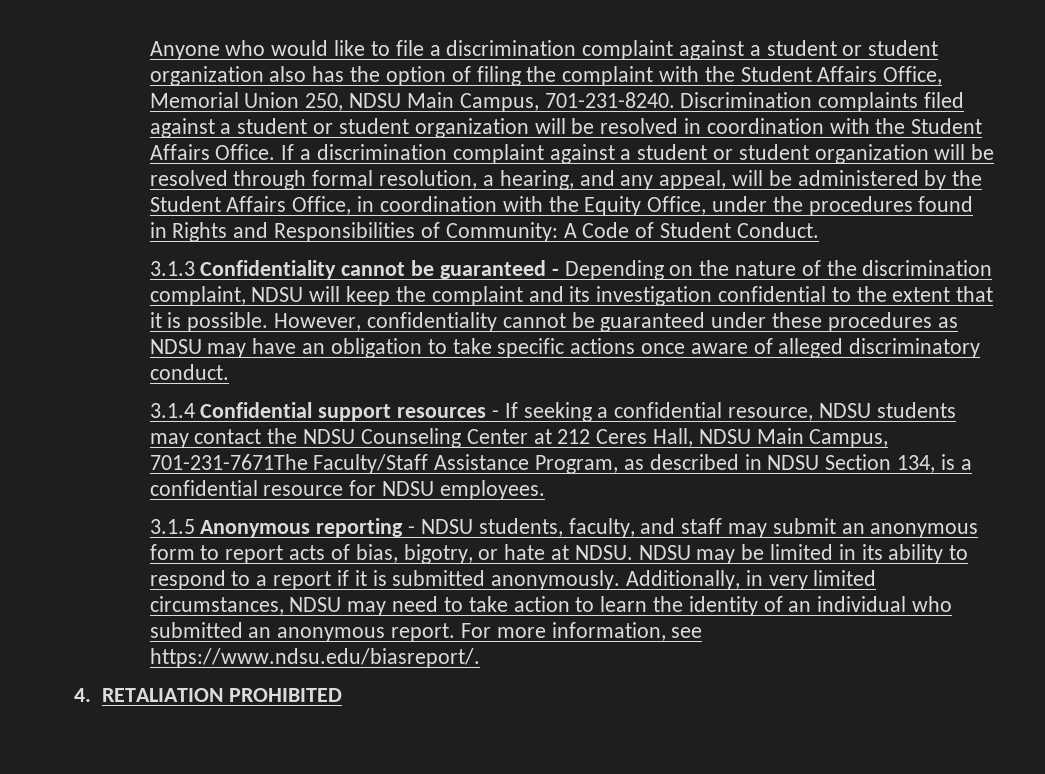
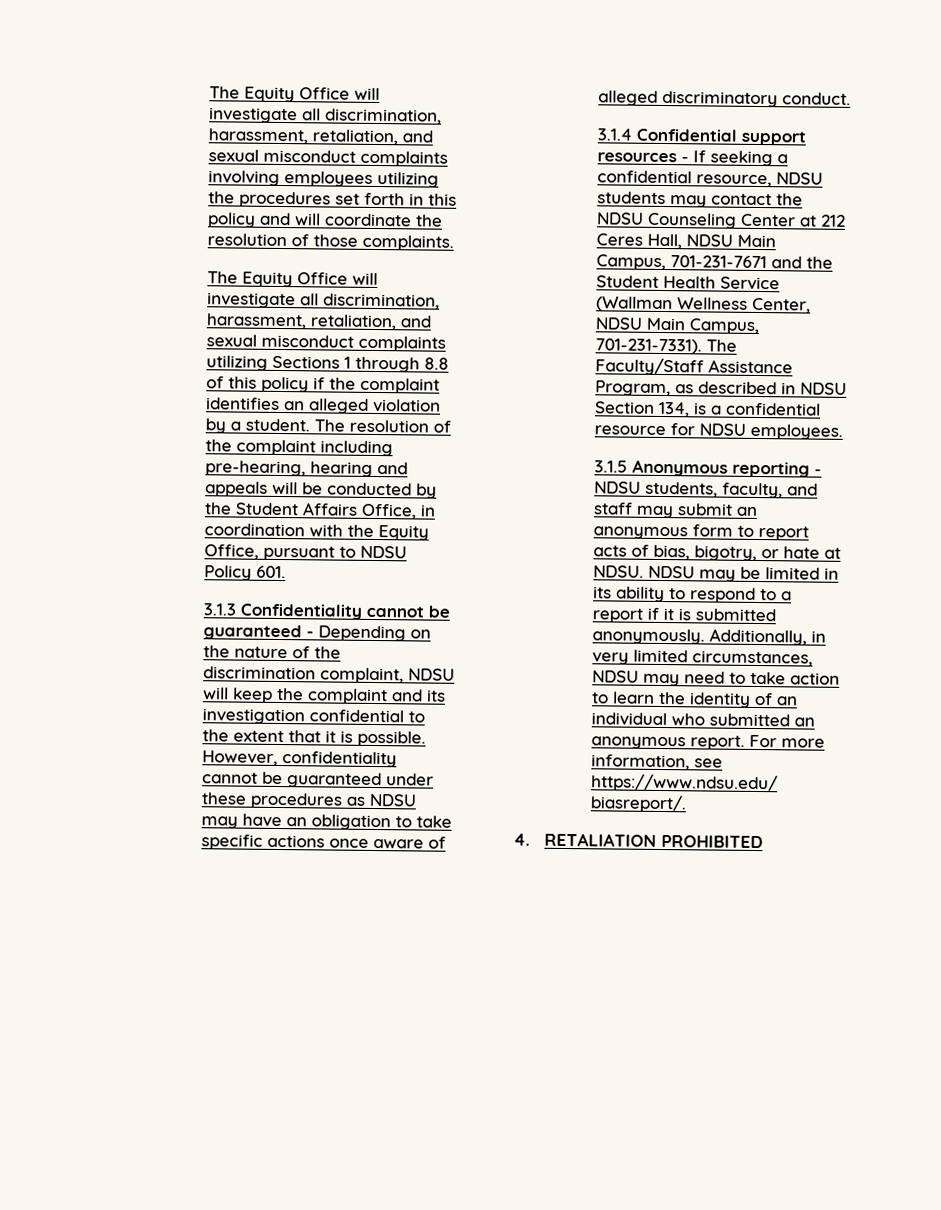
- Anyone who would like to file a discrimination complaint against a student or student organization also has the option of filing the complaint with the Student Affairs Office, Memorial Union 250, NDSU Main Campus, 701-231-8240. Discrimination complaints filed against a student or student organization will be resolved in coordination with the Student Affairs Office. If a discrimination complaint against a student or student organization will be resolved through formal resolution, a hearing, and any appeal, will be administered by the Student Affairs Office, in coordination with the Equity Office, under the procedures found in Rights and Responsibilities of Community: A Code of Student Conduct.
+ The Equity Office will investigate all discrimination, harassment, retaliation, and sexual misconduct complaints involving employees utilizing the procedures set forth in this policy and will coordinate the resolution of those complaints.
+ The Equity Office will investigate all discrimination, harassment, retaliation, and sexual misconduct complaints utilizing Sections 1 through 8.8 of this policy if the complaint identifies an alleged violation by a student. The resolution of the complaint including pre-hearing, hearing and appeals will be conducted by the Student Affairs Office, in coordination with the Equity Office, pursuant to NDSU Policy 601.
- 3.1.4 Confidential support resources - If seeking a confidential resource, NDSU students may contact the NDSU Counseling Center at 212 Ceres Hall, NDSU Main Campus, 701-231-7671The Faculty/Staff Assistance Program, as described in NDSU Section 134, is a confidential resource for NDSU employees.
+ 3.1.4 Confidential support resources - If seeking a confidential resource, NDSU students may contact the NDSU Counseling Center at 212 Ceres Hall, NDSU Main Campus, 701-231-7671 and the Student Health Service (Wallman Wellness Center, NDSU Main Campus, 701-231-7331). The Faculty/Staff Assistance Program, as described in NDSU Section 134, is a confidential resource for NDSU employees.

